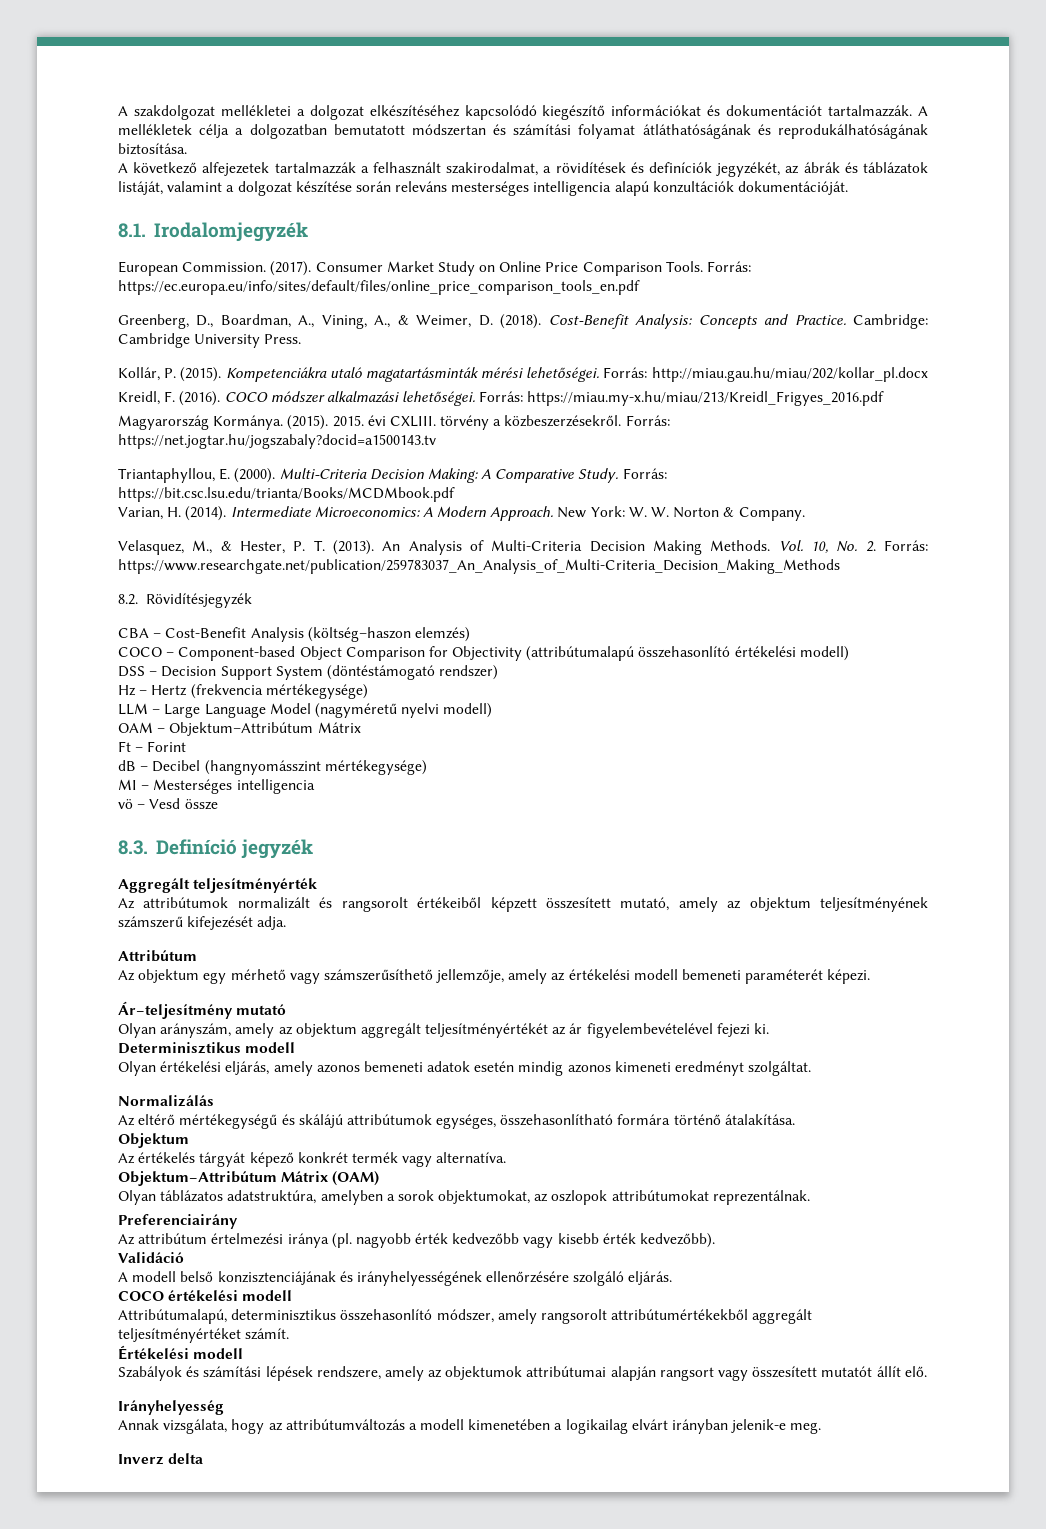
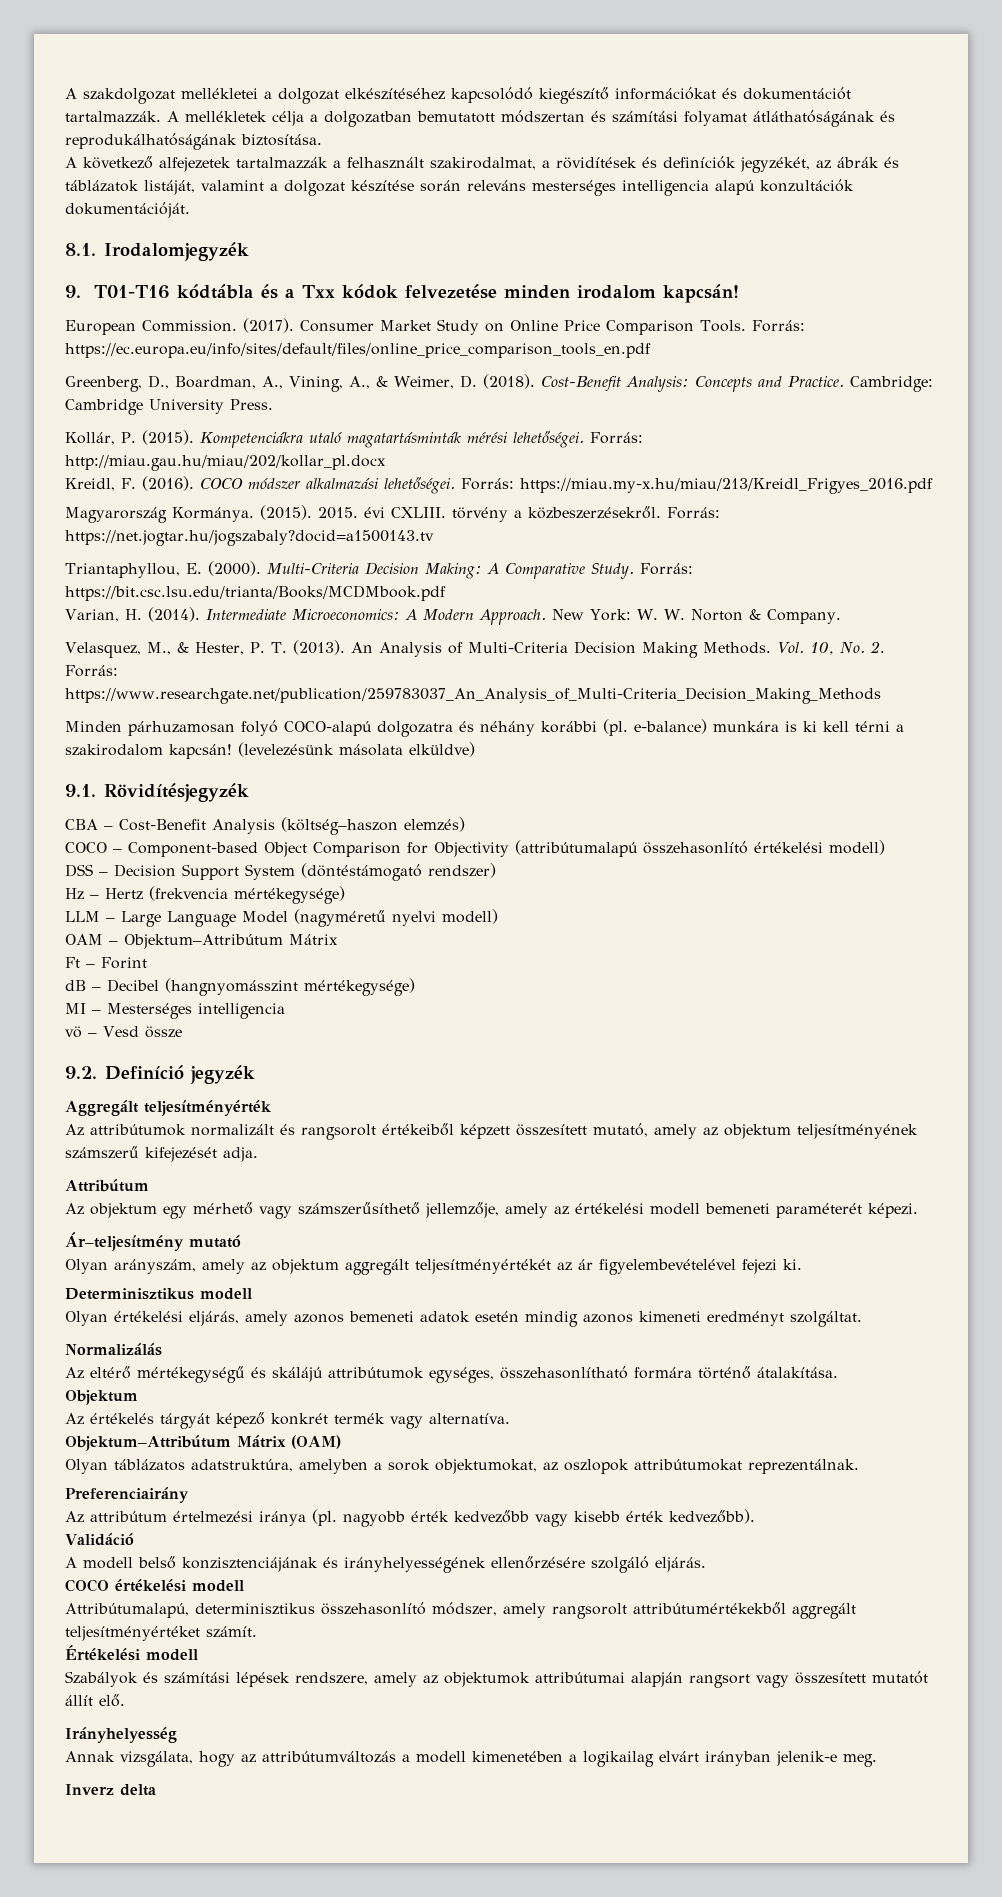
+ 9. T01-T16 kódtábla és a Txx kódok felvezetése minden irodalom kapcsán!
- 8.2. Rövidítésjegyzék
+ Minden párhuzamosan folyó COCO-alapú dolgozatra és néhány korábbi (pl. e-balance) munkára is ki kell térni a szakirodalom kapcsán! (levelezésünk másolata elküldve)
+ 9.1. Rövidítésjegyzék
- 8.3. Definíció jegyzék
+ 9.2. Definíció jegyzék

